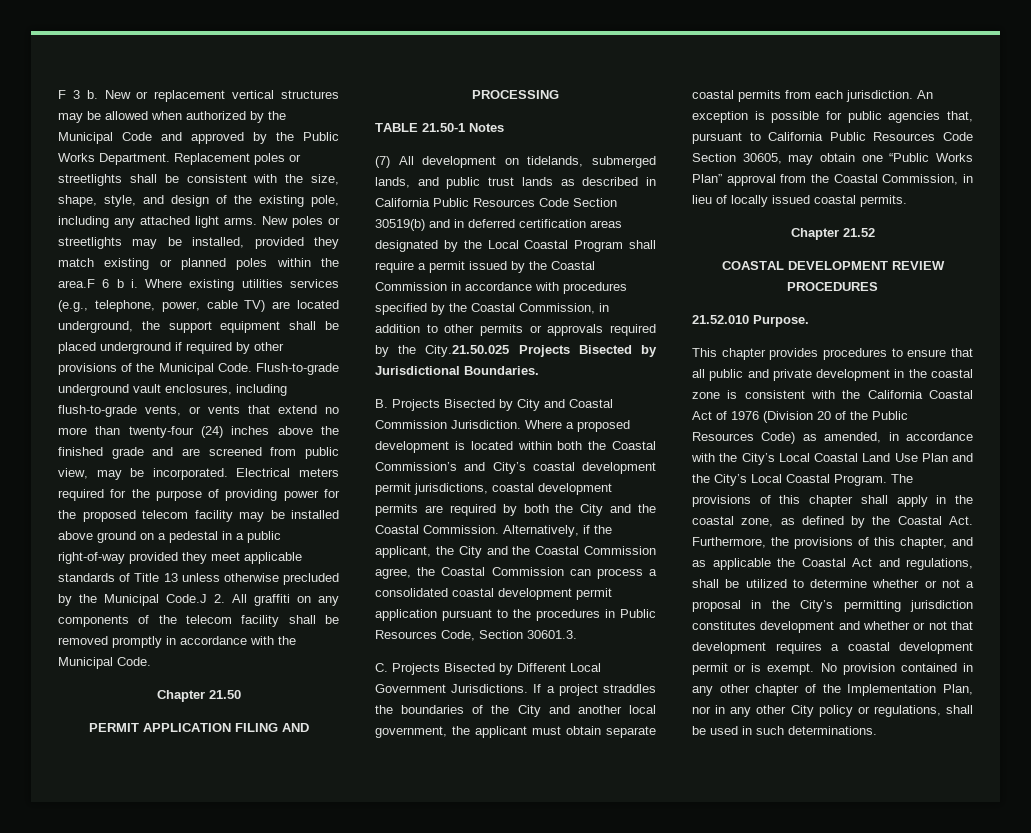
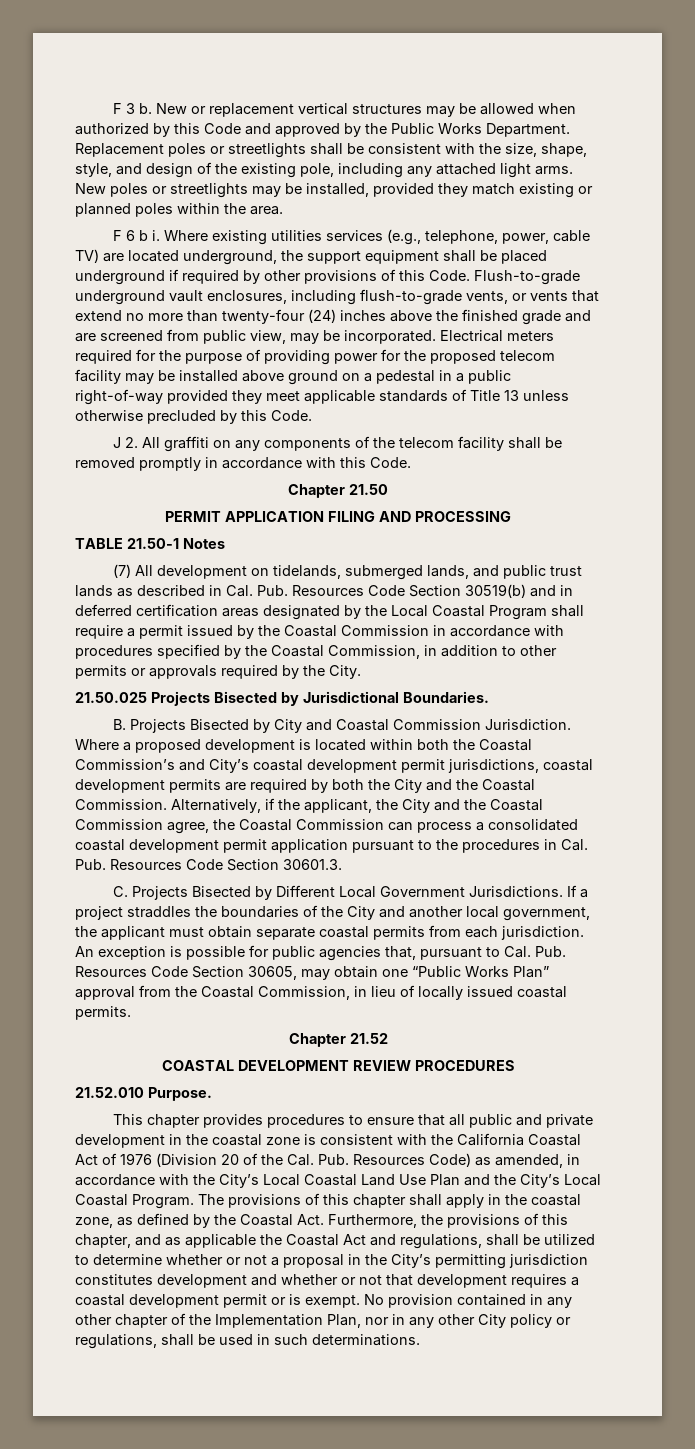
- New or replacement vertical structures may be allowed when authorized by the Municipal Code and approved by the Public Works Department.
+ New or replacement vertical structures may be allowed when authorized by this Code and approved by the Public Works Department.
- New poles or streetlights may be installed, provided they match existing or planned poles within the area.F 6 b i.
+ New poles or streetlights may be installed, provided they match existing or planned poles within the area.
+ F 6 b i.
- Where existing utilities services (e.g., telephone, power, cable TV) are located underground, the support equipment shall be placed underground if required by other provisions of the Municipal Code.
+ Where existing utilities services (e.g., telephone, power, cable TV) are located underground, the support equipment shall be placed underground if required by other provisions of this Code.
- Electrical meters required for the purpose of providing power for the proposed telecom facility may be installed above ground on a pedestal in a public right-of-way provided they meet applicable standards of Title 13 unless otherwise precluded by the Municipal Code.J 2. All graffiti on any components of the telecom facility shall be removed promptly in accordance with the Municipal Code.
+ Electrical meters required for the purpose of providing power for the proposed telecom facility may be installed above ground on a pedestal in a public right-of-way provided they meet applicable standards of Title 13 unless otherwise precluded by this Code.
+ J 2. All graffiti on any components of the telecom facility shall be removed promptly in accordance with this Code.
- (7) All development on tidelands, submerged lands, and public trust lands as described in California Public Resources Code Section 30519(b) and in deferred certification areas designated by the Local Coastal Program shall require a permit issued by the Coastal Commission in accordance with procedures specified by the Coastal Commission, in addition to other permits or approvals required by the City.21.50.025 Projects Bisected by Jurisdictional Boundaries.
+ (7) All development on tidelands, submerged lands, and public trust lands as described in Cal. Pub. Resources Code Section 30519(b) and in deferred certification areas designated by the Local Coastal Program shall require a permit issued by the Coastal Commission in accordance with procedures specified by the Coastal Commission, in addition to other permits or approvals required by the City.
+ 21.50.025 Projects Bisected by Jurisdictional Boundaries.
- Alternatively, if the applicant, the City and the Coastal Commission agree, the Coastal Commission can process a consolidated coastal development permit application pursuant to the procedures in Public Resources Code, Section 30601.3.
+ Alternatively, if the applicant, the City and the Coastal Commission agree, the Coastal Commission can process a consolidated coastal development permit application pursuant to the procedures in Cal. Pub. Resources Code Section 30601.3.
- An exception is possible for public agencies that, pursuant to California Public Resources Code Section 30605, may obtain one “Public Works Plan” approval from the Coastal Commission, in lieu of locally issued coastal permits.
+ An exception is possible for public agencies that, pursuant to Cal. Pub. Resources Code Section 30605, may obtain one “Public Works Plan” approval from the Coastal Commission, in lieu of locally issued coastal permits.
- This chapter provides procedures to ensure that all public and private development in the coastal zone is consistent with the California Coastal Act of 1976 (Division 20 of the Public Resources Code) as amended, in accordance with the City’s Local Coastal Land Use Plan and the City’s Local Coastal Program.
+ This chapter provides procedures to ensure that all public and private development in the coastal zone is consistent with the California Coastal Act of 1976 (Division 20 of the Cal. Pub. Resources Code) as amended, in accordance with the City’s Local Coastal Land Use Plan and the City’s Local Coastal Program.

